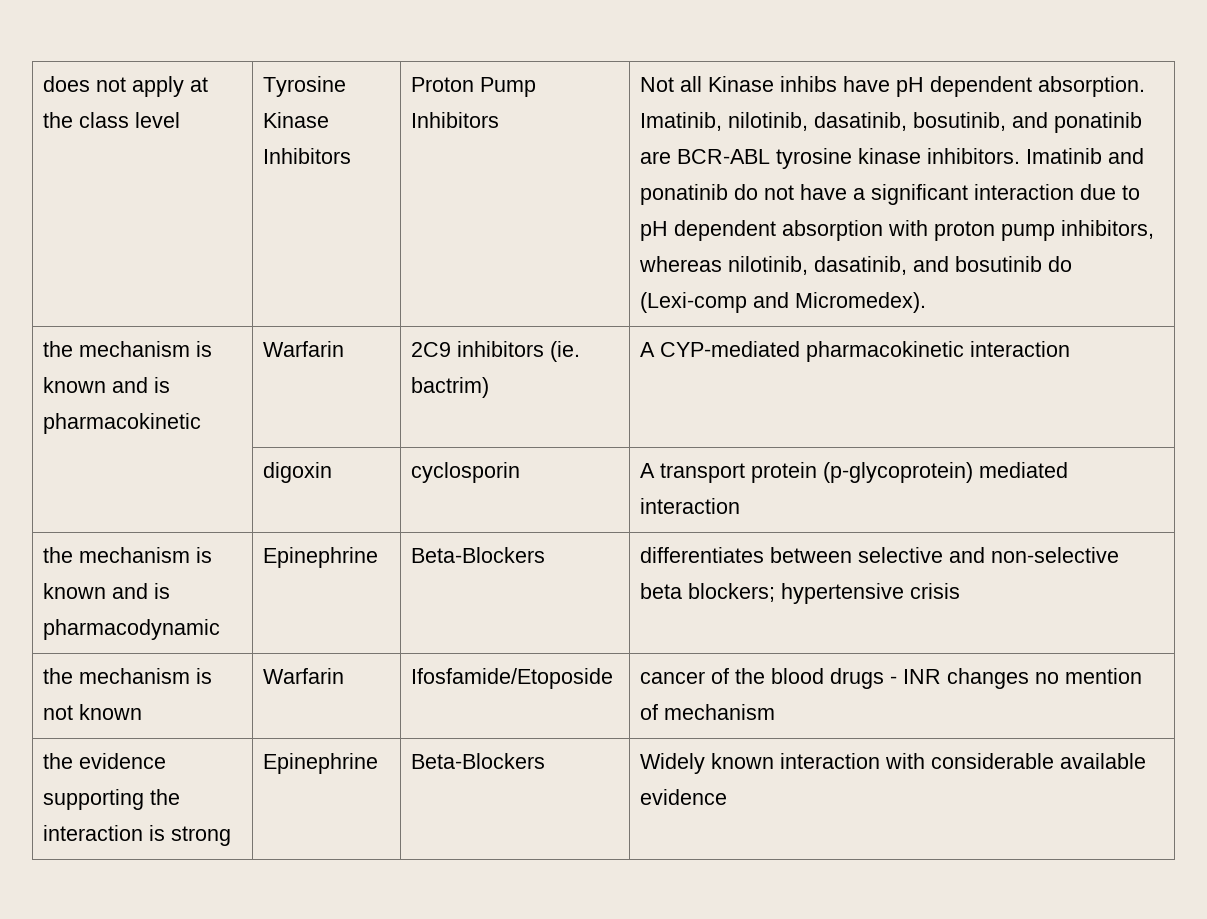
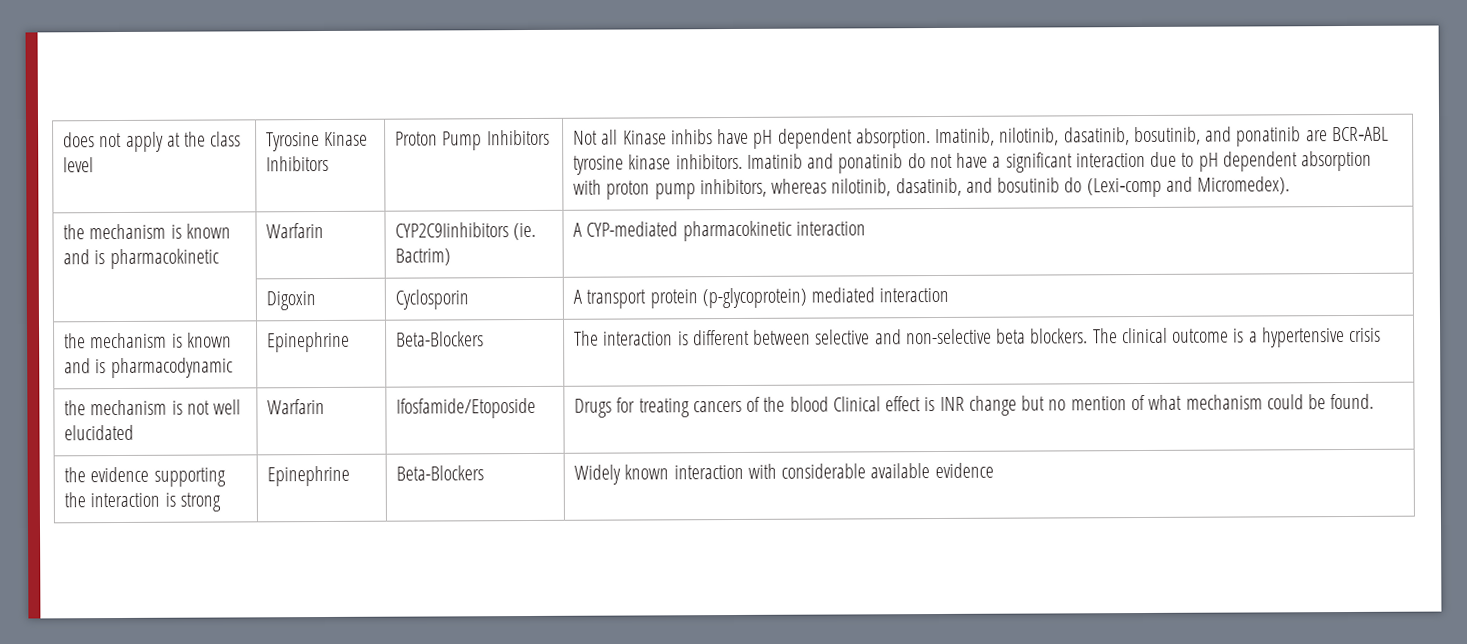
- the mechanism is known and is pharmacokinetic | Warfarin | 2C9 inhibitors (ie. bactrim) | A CYP-mediated pharmacokinetic interaction
+ the mechanism is known and is pharmacokinetic | Warfarin | CYP2C9Iinhibitors (ie. Bactrim) | A CYP-mediated pharmacokinetic interaction
- | digoxin | cyclosporin | A transport protein (p-glycoprotein) mediated interaction
+ | Digoxin | Cyclosporin | A transport protein (p-glycoprotein) mediated interaction
- the mechanism is known and is pharmacodynamic | Epinephrine | Beta-Blockers | differentiates between selective and non-selective beta blockers; hypertensive crisis
+ the mechanism is known and is pharmacodynamic | Epinephrine | Beta-Blockers | The interaction is different between selective and non-selective beta blockers. The clinical outcome is a hypertensive crisis
- the mechanism is not known | Warfarin | Ifosfamide/Etoposide | cancer of the blood drugs - INR changes no mention of mechanism
+ the mechanism is not well elucidated | Warfarin | Ifosfamide/Etoposide | Drugs for treating cancers of the blood Clinical effect is INR change but no mention of what mechanism could be found.

